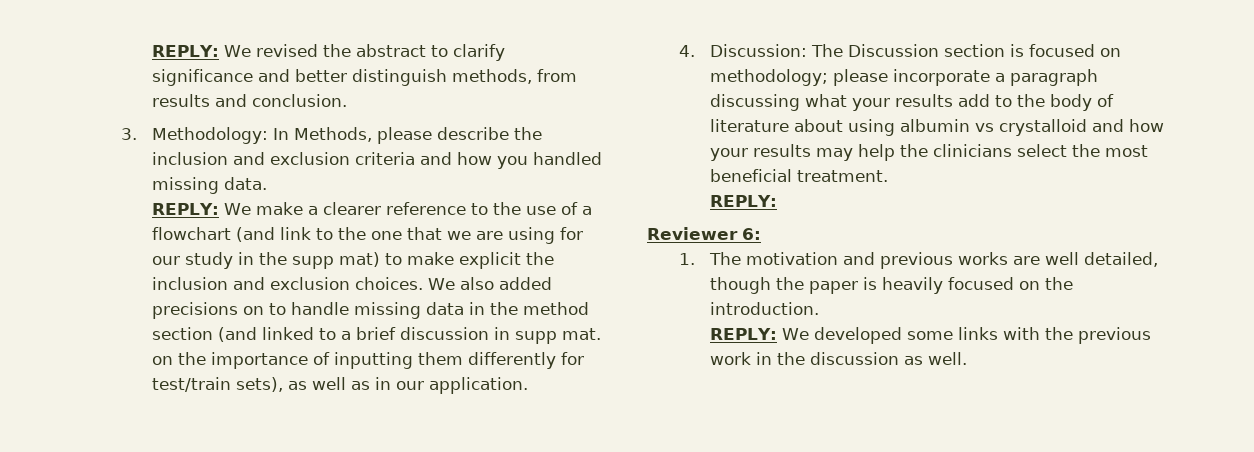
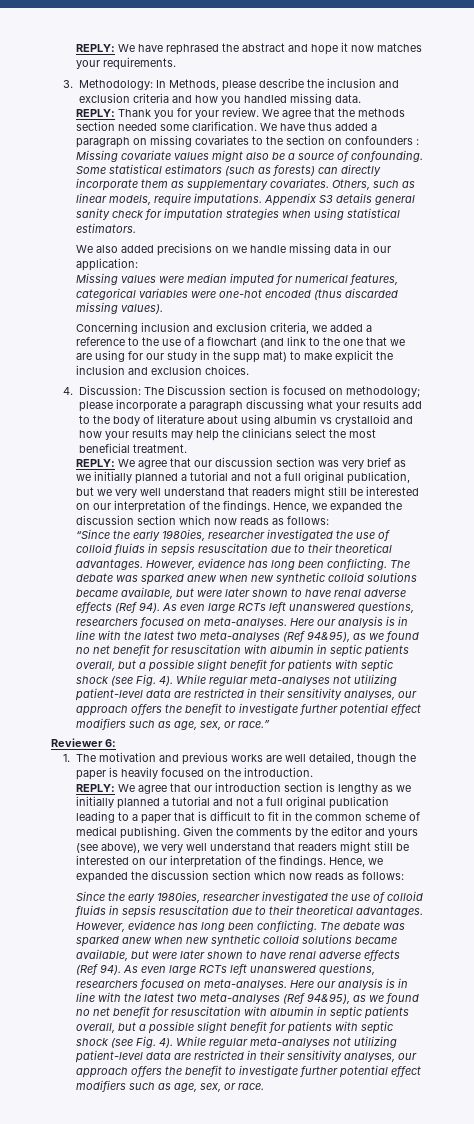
- REPLY: We revised the abstract to clarify significance and better distinguish methods, from results and conclusion.
+ REPLY: We have rephrased the abstract and hope it now matches your requirements.
- REPLY: We make a clearer reference to the use of a flowchart (and link to the one that we are using for our study in the supp mat) to make explicit the inclusion and exclusion choices. We also added precisions on to handle missing data in the method section (and linked to a brief discussion in supp mat. on the importance of inputting them differently for test/train sets), as well as in our application.
+ REPLY: Thank you for your review. We agree that the methods section needed some clarification. We have thus added a paragraph on missing covariates to the section on confounders : Missing covariate values might also be a source of confounding. Some statistical estimators (such as forests) can directly incorporate them as supplementary covariates. Others, such as linear models, require imputations. Appendix S3 details general sanity check for imputation strategies when using statistical estimators.
+ We also added precisions on we handle missing data in our application:
+ Missing values were median imputed for numerical features, categorical variables were one-hot encoded (thus discarded missing values).
+ Concerning inclusion and exclusion criteria, we added a reference to the use of a flowchart (and link to the one that we are using for our study in the supp mat) to make explicit the inclusion and exclusion choices.
  4. Discussion: The Discussion section is focused on methodology; please incorporate a paragraph discussing what your results add to the body of literature about using albumin vs crystalloid and how your results may help the clinicians select the most beneficial treatment.
- REPLY:
+ REPLY: We agree that our discussion section was very brief as we initially planned a tutorial and not a full original publication, but we very well understand that readers might still be interested on our interpretation of the findings. Hence, we expanded the discussion section which now reads as follows:
+ “Since the early 1980ies, researcher investigated the use of colloid fluids in sepsis resuscitation due to their theoretical advantages. However, evidence has long been conflicting. The debate was sparked anew when new synthetic colloid solutions became available, but were later shown to have renal adverse effects (Ref 94). As even large RCTs left unanswered questions, researchers focused on meta-analyses. Here our analysis is in line with the latest two meta-analyses (Ref 94&95), as we found no net benefit for resuscitation with albumin in septic patients overall, but a possible slight benefit for patients with septic shock (see Fig. 4). While regular meta-analyses not utilizing patient-level data are restricted in their sensitivity analyses, our approach offers the benefit to investigate further potential effect modifiers such as age, sex, or race.”
- REPLY: We developed some links with the previous work in the discussion as well.
+ REPLY: We agree that our introduction section is lengthy as we initially planned a tutorial and not a full original publication leading to a paper that is difficult to fit in the common scheme of medical publishing. Given the comments by the editor and yours (see above), we very well understand that readers might still be interested on our interpretation of the findings. Hence, we expanded the discussion section which now reads as follows:
+ Since the early 1980ies, researcher investigated the use of colloid fluids in sepsis resuscitation due to their theoretical advantages. However, evidence has long been conflicting. The debate was sparked anew when new synthetic colloid solutions became available, but were later shown to have renal adverse effects (Ref 94). As even large RCTs left unanswered questions, researchers focused on meta-analyses. Here our analysis is in line with the latest two meta-analyses (Ref 94&95), as we found no net benefit for resuscitation with albumin in septic patients overall, but a possible slight benefit for patients with septic shock (see Fig. 4). While regular meta-analyses not utilizing patient-level data are restricted in their sensitivity analyses, our approach offers the benefit to investigate further potential effect modifiers such as age, sex, or race.

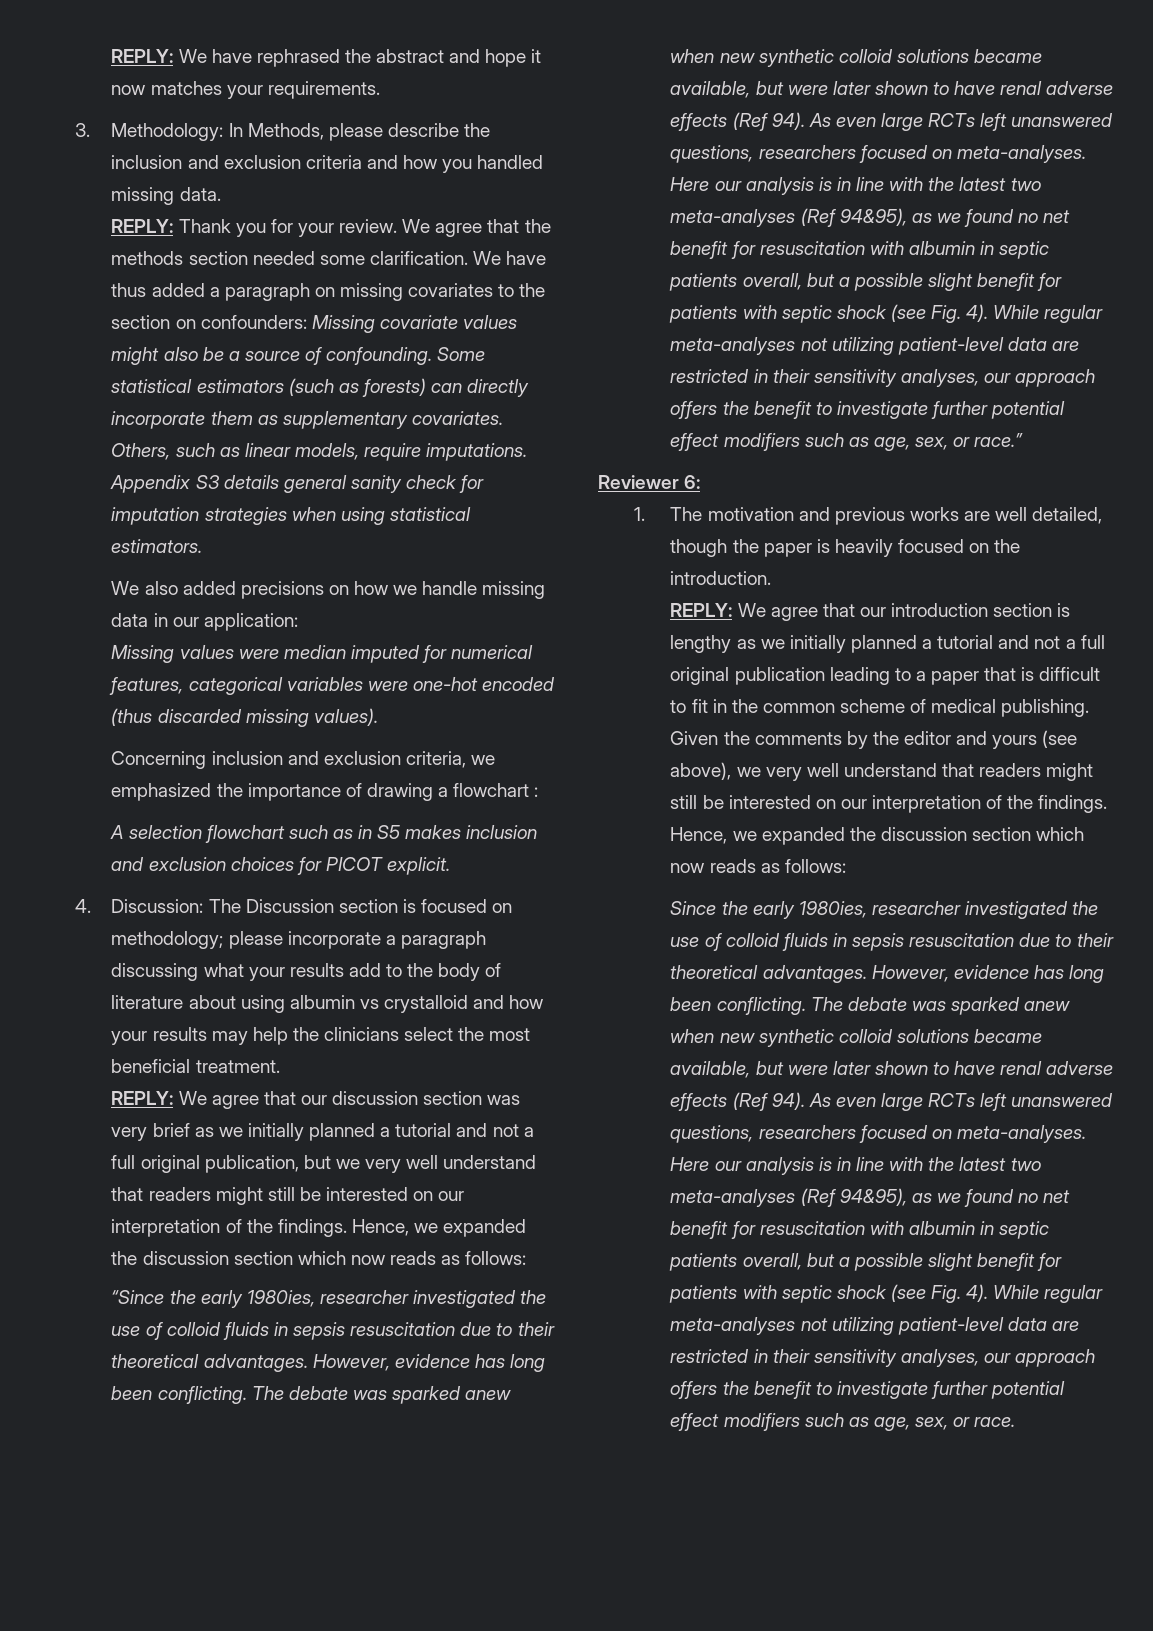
- We have thus added a paragraph on missing covariates to the section on confounders : Missing covariate values might also be a source of confounding.
+ We have thus added a paragraph on missing covariates to the section on confounders: Missing covariate values might also be a source of confounding.
- We also added precisions on we handle missing data in our application:
+ We also added precisions on how we handle missing data in our application:
- Concerning inclusion and exclusion criteria, we added a reference to the use of a flowchart (and link to the one that we are using for our study in the supp mat) to make explicit the inclusion and exclusion choices.
+ Concerning inclusion and exclusion criteria, we emphasized the importance of drawing a flowchart :
+ A selection flowchart such as in S5 makes inclusion and exclusion choices for PICOT explicit.

